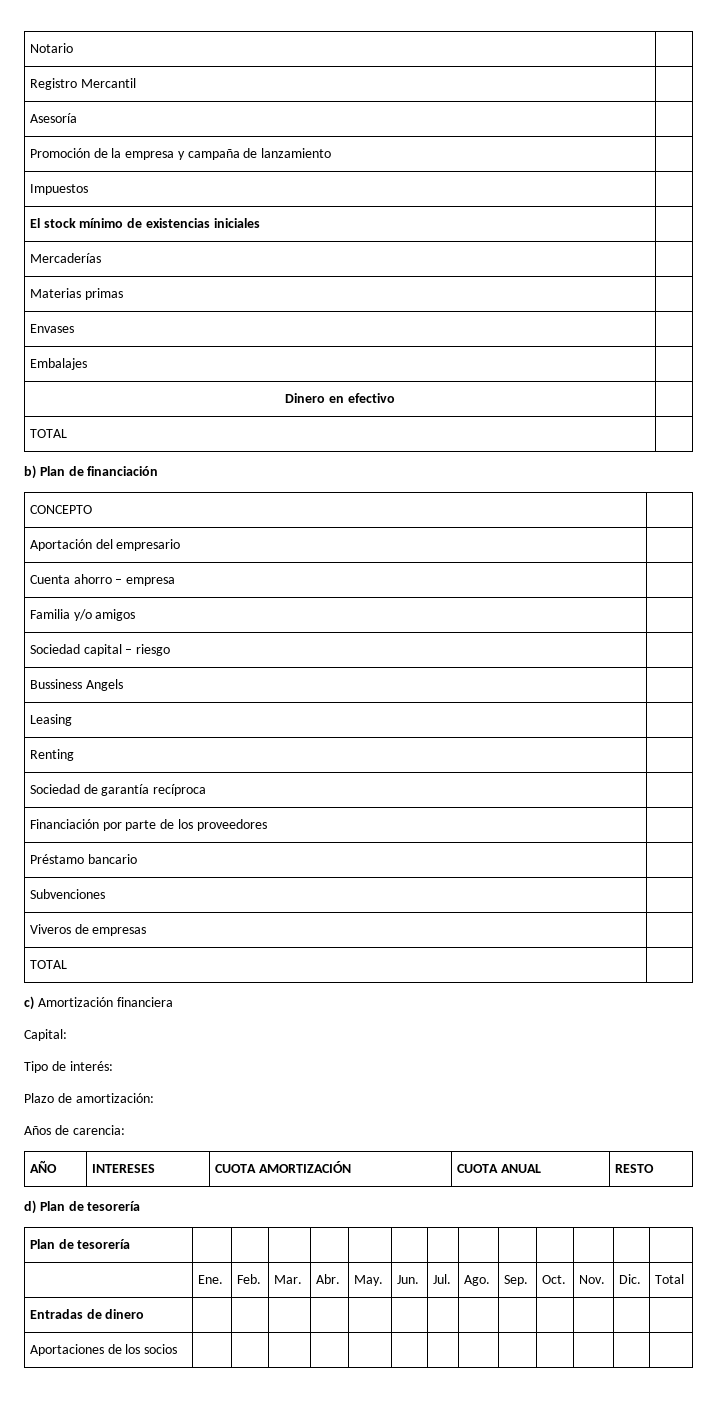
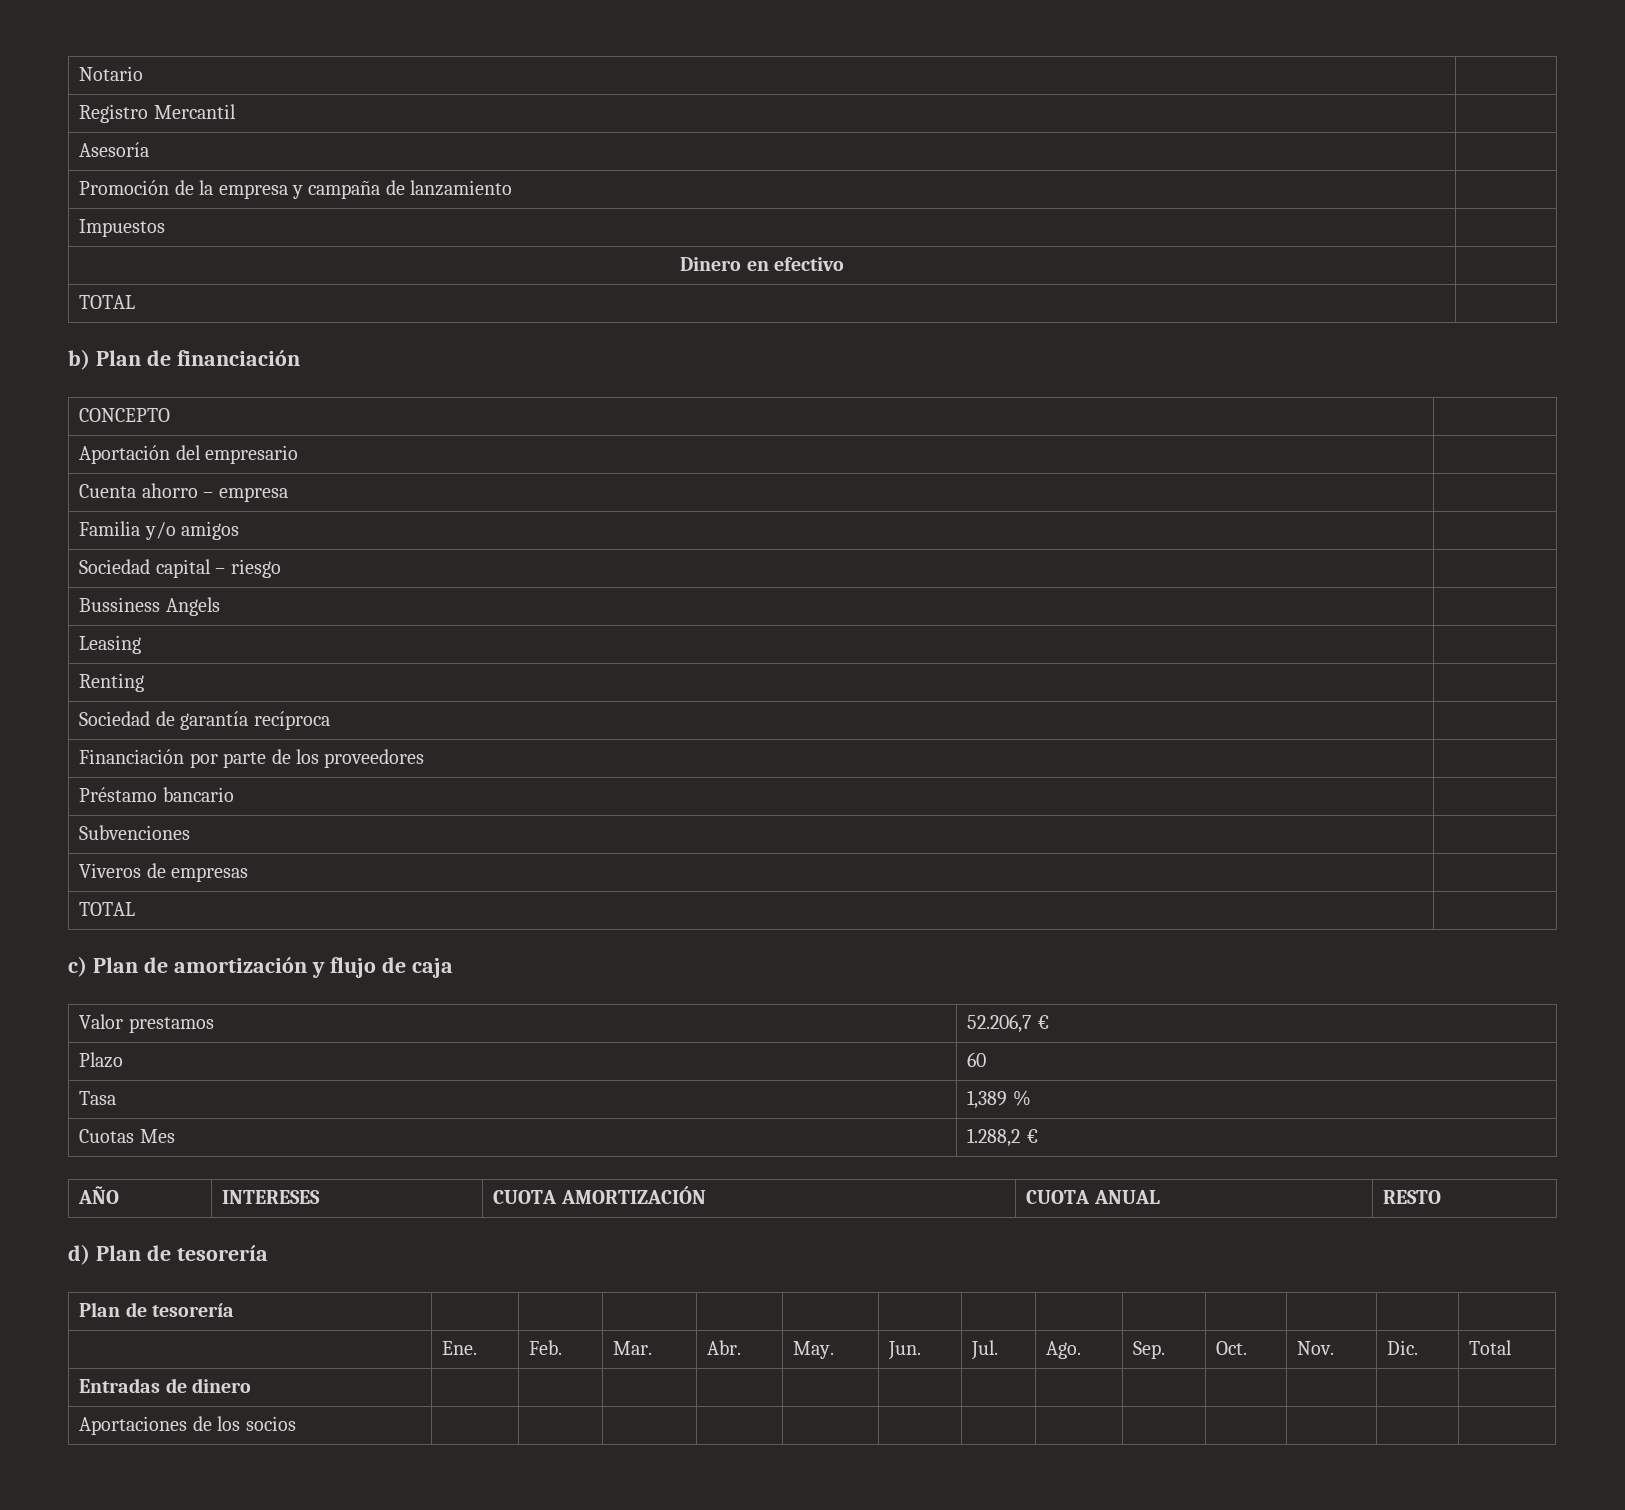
- El stock mínimo de existencias iniciales |
- Mercaderías |
- Materias primas |
- Envases |
- Embalajes |
- c) Amortización financiera
- Capital:
- Tipo de interés:
- Plazo de amortización:
- Años de carencia:
+ c) Plan de amortización y flujo de caja
+ Valor prestamos | 52.206,7 €
+ Plazo | 60
+ Tasa | 1,389 %
+ Cuotas Mes | 1.288,2 €

